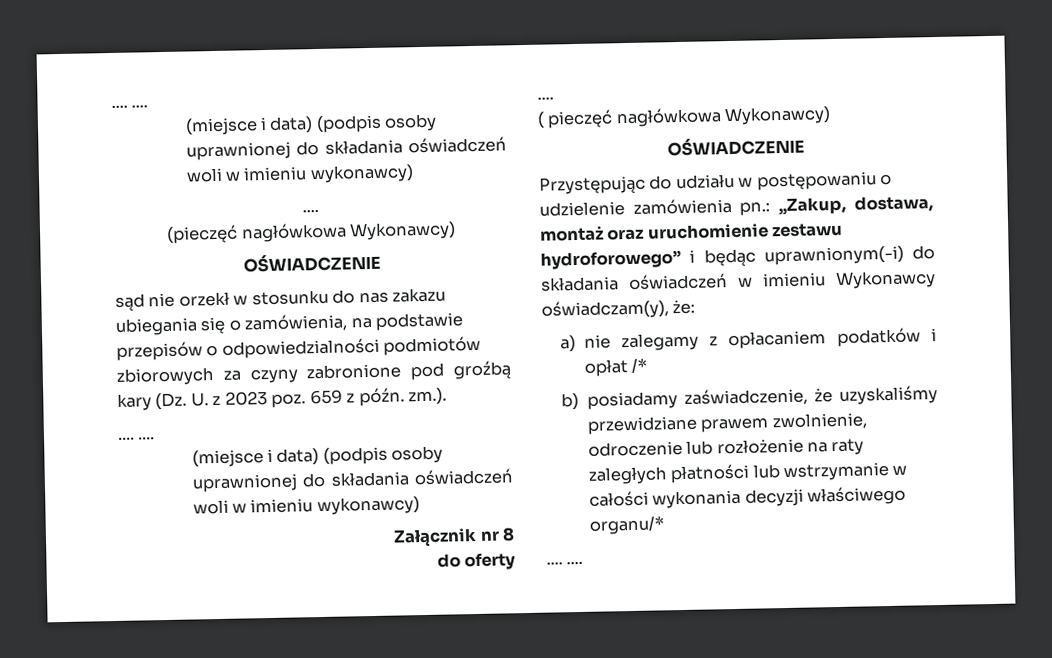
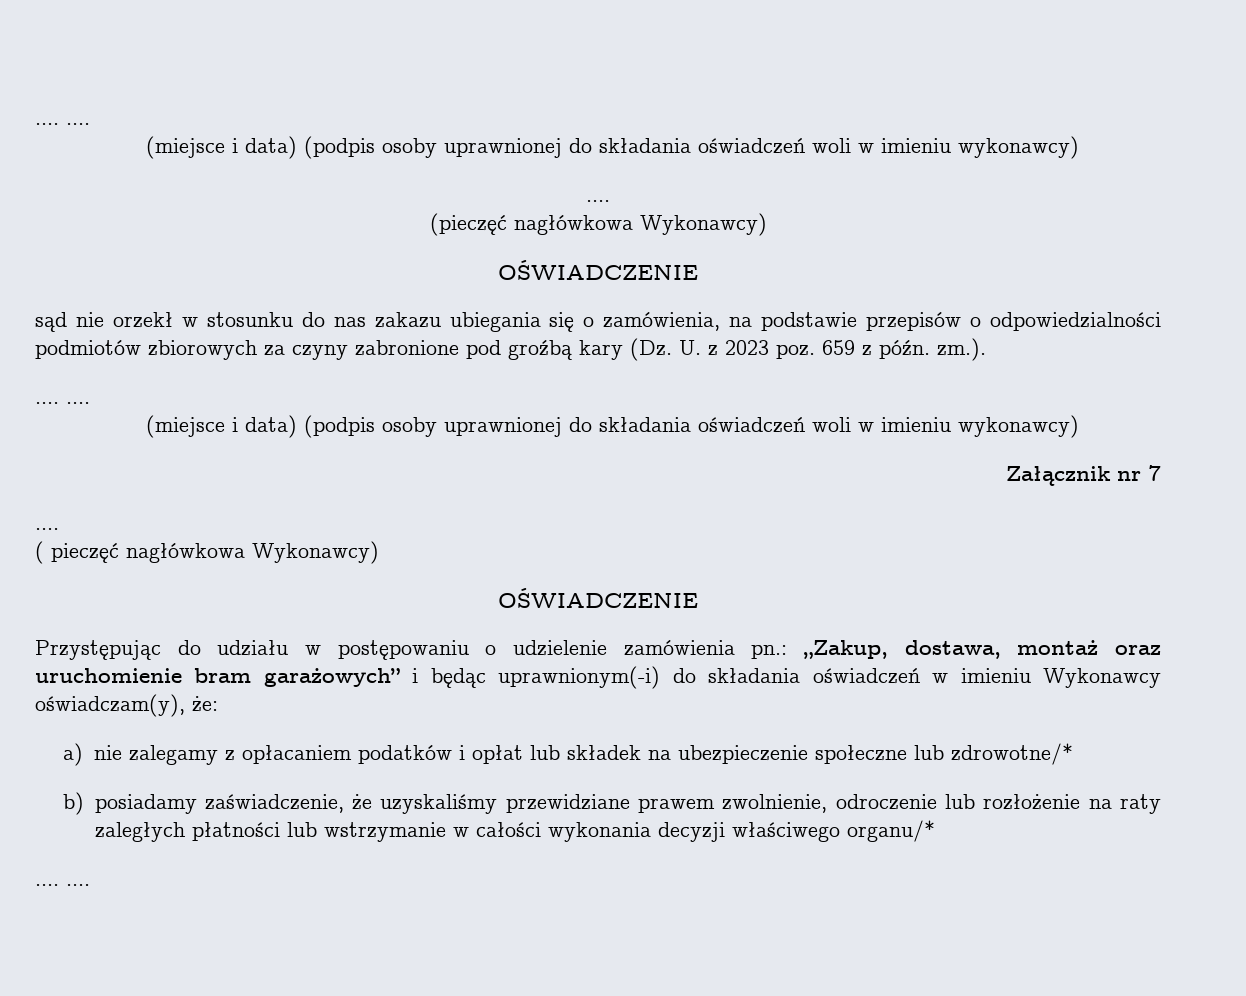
- Załącznik nr 8
- do oferty
+ Załącznik nr 7
- Przystępując do udziału w postępowaniu o udzielenie zamówienia pn.: „Zakup, dostawa, montaż oraz uruchomienie zestawu hydroforowego” i będąc uprawnionym(-i) do składania oświadczeń w imieniu Wykonawcy oświadczam(y), że:
+ Przystępując do udziału w postępowaniu o udzielenie zamówienia pn.: „Zakup, dostawa, montaż oraz uruchomienie bram garażowych” i będąc uprawnionym(-i) do składania oświadczeń w imieniu Wykonawcy oświadczam(y), że:
- a) nie zalegamy z opłacaniem podatków i opłat /*
+ a) nie zalegamy z opłacaniem podatków i opłat lub składek na ubezpieczenie społeczne lub zdrowotne/*

